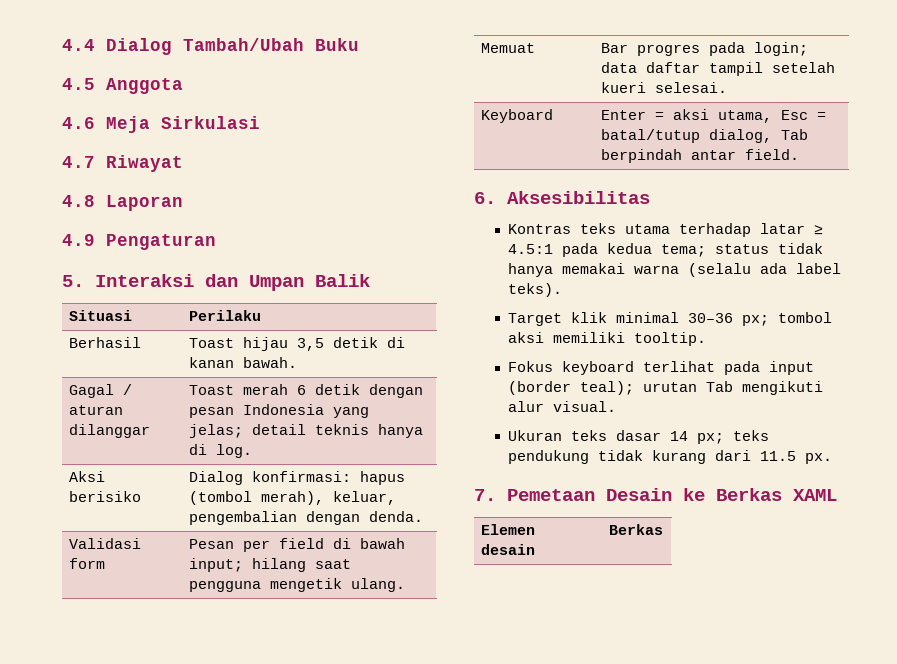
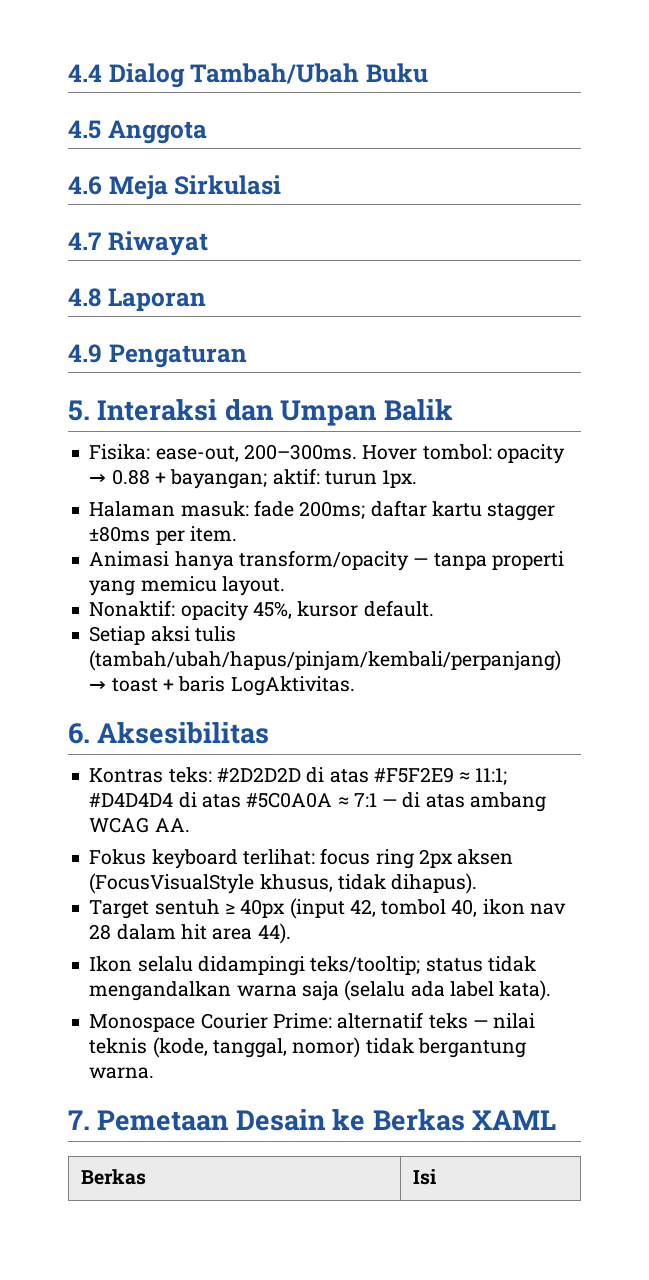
- Situasi | Perilaku
- Berhasil | Toast hijau 3,5 detik di kanan bawah.
- Gagal / aturan dilanggar | Toast merah 6 detik dengan pesan Indonesia yang jelas; detail teknis hanya di log.
- Aksi berisiko | Dialog konfirmasi: hapus (tombol merah), keluar, pengembalian dengan denda.
- Validasi form | Pesan per field di bawah input; hilang saat pengguna mengetik ulang.
- Memuat | Bar progres pada login; data daftar tampil setelah kueri selesai.
- Keyboard | Enter = aksi utama, Esc = batal/tutup dialog, Tab berpindah antar field.
+ Fisika: ease-out, 200–300ms. Hover tombol: opacity → 0.88 + bayangan; aktif: turun 1px.
+ Halaman masuk: fade 200ms; daftar kartu stagger ±80ms per item.
+ Animasi hanya transform/opacity — tanpa properti yang memicu layout.
+ Nonaktif: opacity 45%, kursor default.
+ Setiap aksi tulis (tambah/ubah/hapus/pinjam/kembali/perpanjang) → toast + baris LogAktivitas.
  6. Aksesibilitas
- Kontras teks utama terhadap latar ≥ 4.5:1 pada kedua tema; status tidak hanya memakai warna (selalu ada label teks).
- Target klik minimal 30–36 px; tombol aksi memiliki tooltip.
- Fokus keyboard terlihat pada input (border teal); urutan Tab mengikuti alur visual.
- Ukuran teks dasar 14 px; teks pendukung tidak kurang dari 11.5 px.
+ Kontras teks: #2D2D2D di atas #F5F2E9 ≈ 11:1; #D4D4D4 di atas #5C0A0A ≈ 7:1 — di atas ambang WCAG AA.
+ Fokus keyboard terlihat: focus ring 2px aksen (FocusVisualStyle khusus, tidak dihapus).
+ Target sentuh ≥ 40px (input 42, tombol 40, ikon nav 28 dalam hit area 44).
+ Ikon selalu didampingi teks/tooltip; status tidak mengandalkan warna saja (selalu ada label kata).
+ Monospace Courier Prime: alternatif teks — nilai teknis (kode, tanggal, nomor) tidak bergantung warna.
- Elemen desain | Berkas
+ Berkas | Isi

